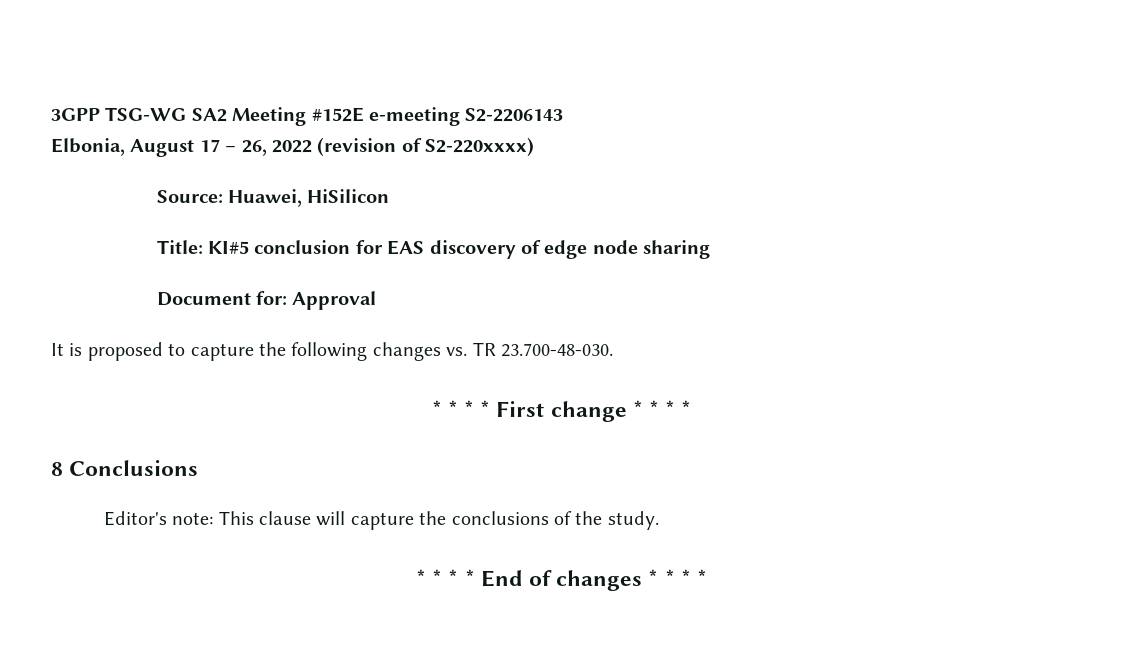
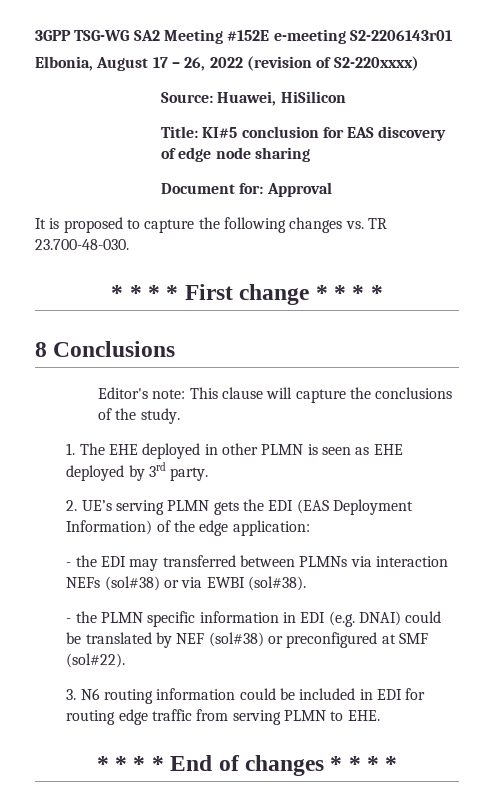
- 3GPP TSG-WG SA2 Meeting #152E e-meeting S2-2206143
+ 3GPP TSG-WG SA2 Meeting #152E e-meeting S2-2206143r01
+ 1. The EHE deployed in other PLMN is seen as EHE deployed by 3rd party.
+ 2. UE’s serving PLMN gets the EDI (EAS Deployment Information) of the edge application:
+ - the EDI may transferred between PLMNs via interaction NEFs (sol#38) or via EWBI (sol#38).
+ - the PLMN specific information in EDI (e.g. DNAI) could be translated by NEF (sol#38) or preconfigured at SMF (sol#22).
+ 3. N6 routing information could be included in EDI for routing edge traffic from serving PLMN to EHE.

